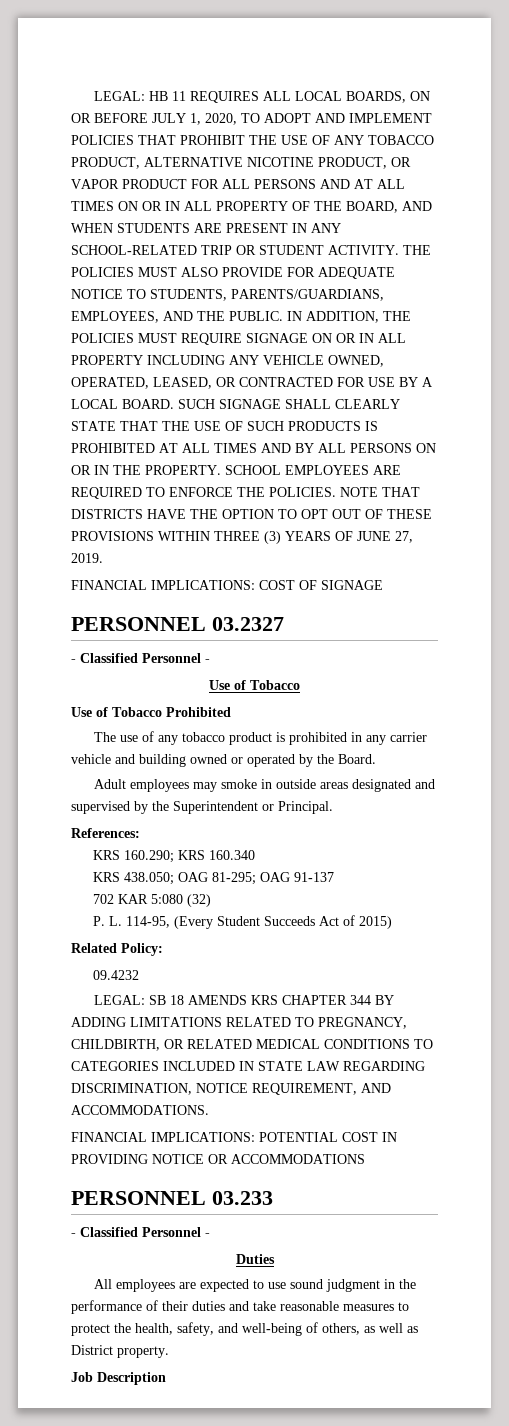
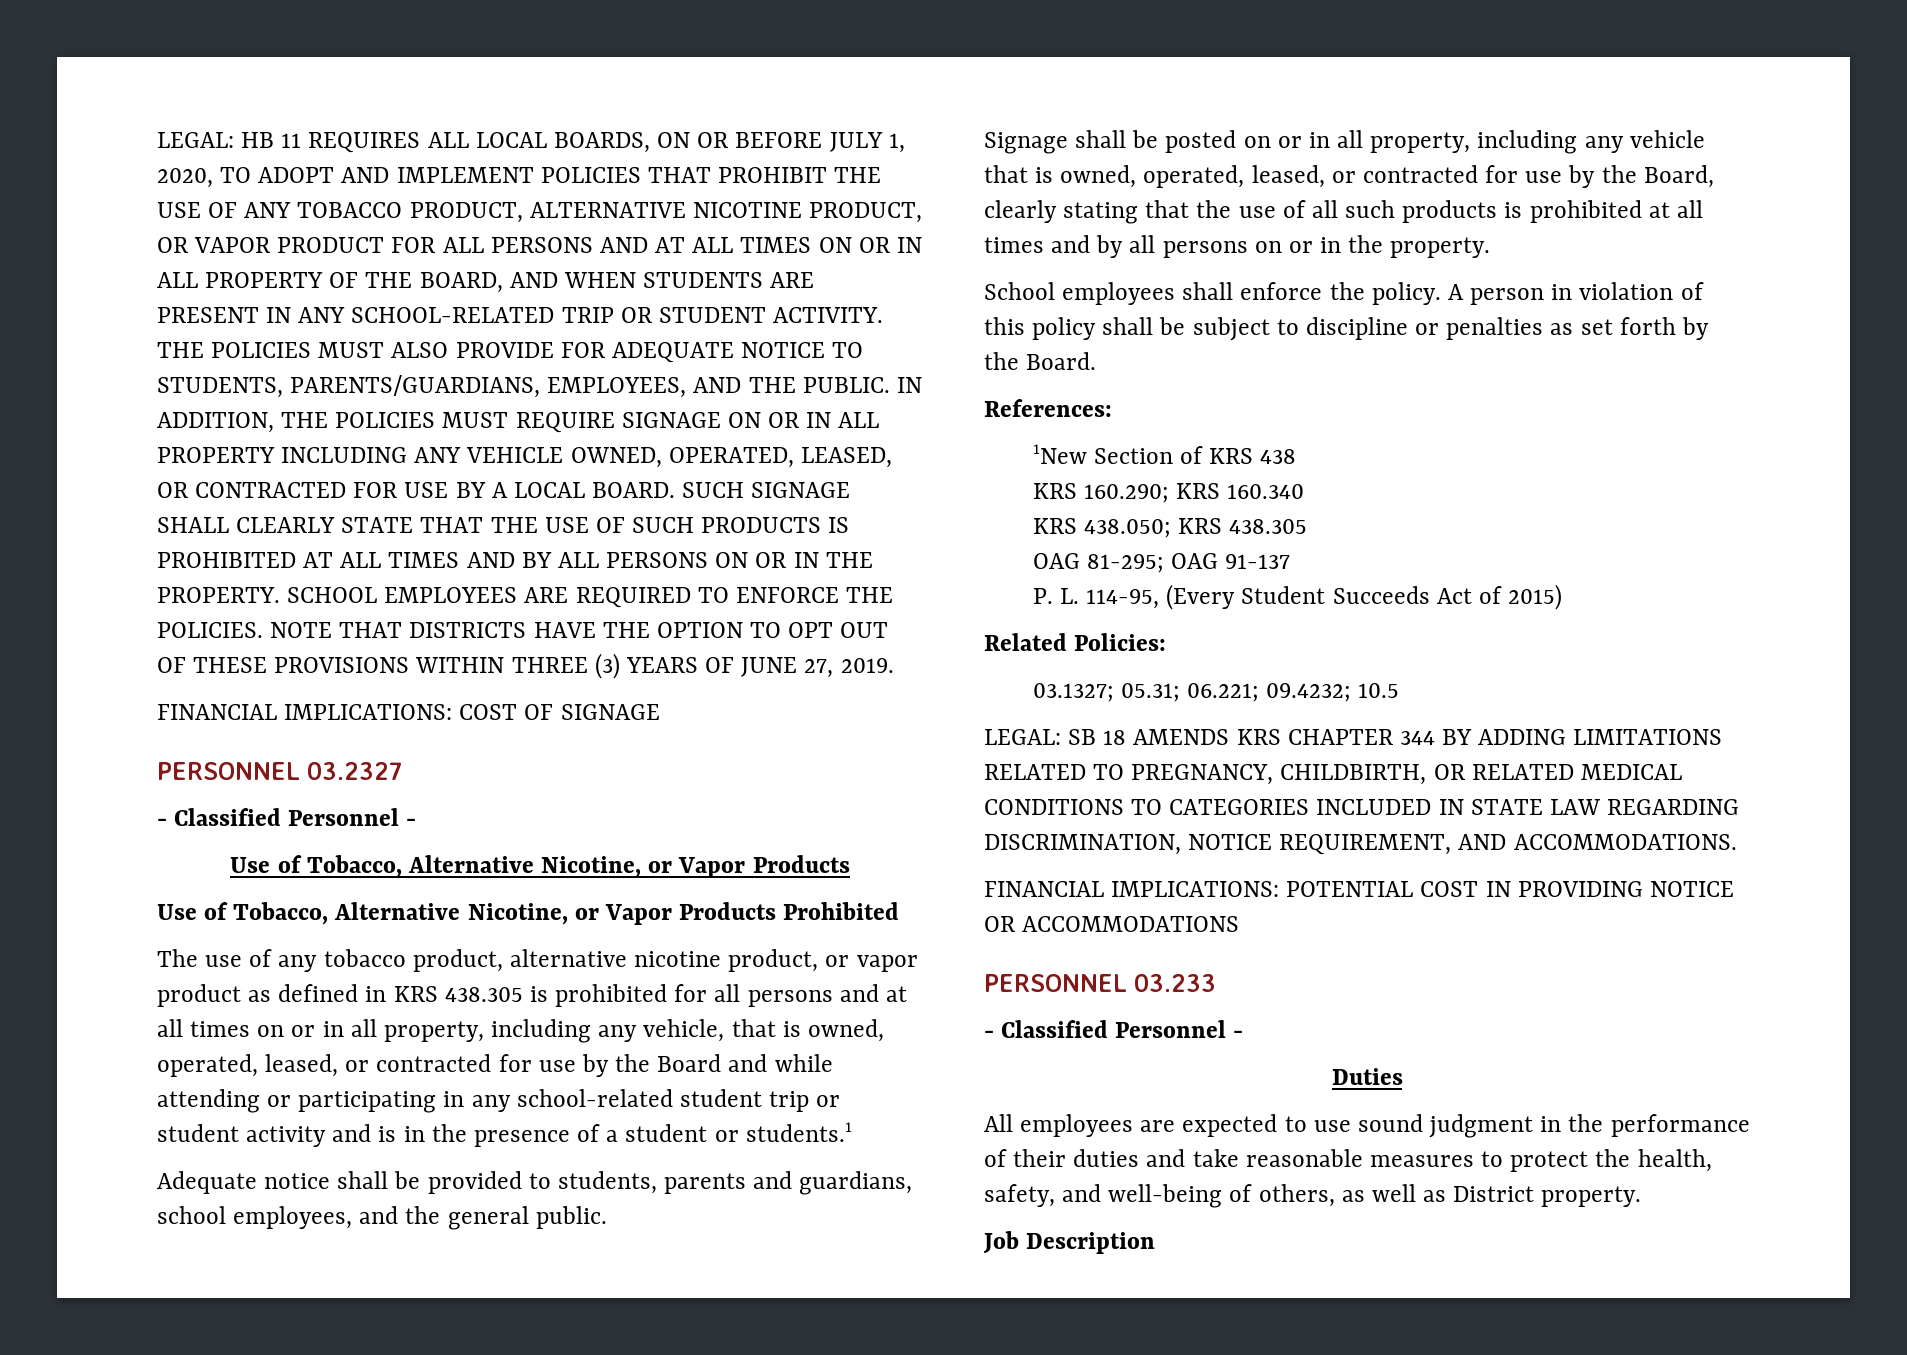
  PERSONNEL 03.2327
  - Classified Personnel -
- Use of Tobacco
- Use of Tobacco Prohibited
+ Use of Tobacco, Alternative Nicotine, or Vapor Products
+ Use of Tobacco, Alternative Nicotine, or Vapor Products Prohibited
- The use of any tobacco product is prohibited in any carrier vehicle and building owned or operated by the Board.
- Adult employees may smoke in outside areas designated and supervised by the Superintendent or Principal.
+ The use of any tobacco product, alternative nicotine product, or vapor product as defined in KRS 438.305 is prohibited for all persons and at all times on or in all property, including any vehicle, that is owned, operated, leased, or contracted for use by the Board and while attending or participating in any school-related student trip or student activity and is in the presence of a student or students.1
+ Adequate notice shall be provided to students, parents and guardians, school employees, and the general public.
+ Signage shall be posted on or in all property, including any vehicle that is owned, operated, leased, or contracted for use by the Board, clearly stating that the use of all such products is prohibited at all times and by all persons on or in the property.
+ School employees shall enforce the policy. A person in violation of this policy shall be subject to discipline or penalties as set forth by the Board.
  References:
+ 1New Section of KRS 438
- KRS 438.050; OAG 81-295; OAG 91-137
+ KRS 438.050; KRS 438.305
+ OAG 81-295; OAG 91-137
- 702 KAR 5:080 (32)
- Related Policy:
- 09.4232
+ Related Policies:
+ 03.1327; 05.31; 06.221; 09.4232; 10.5

